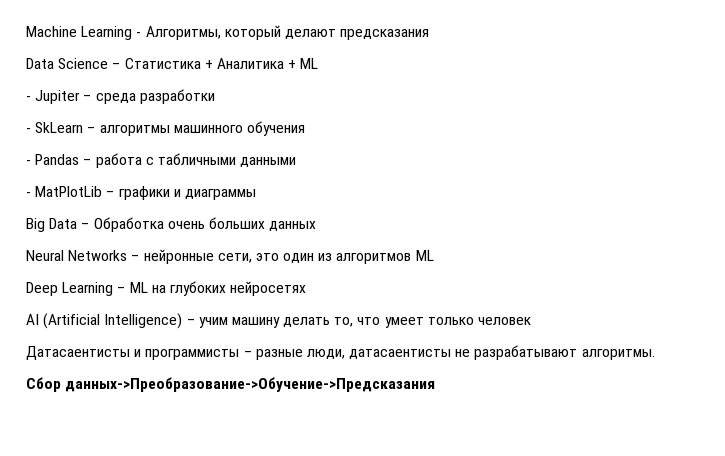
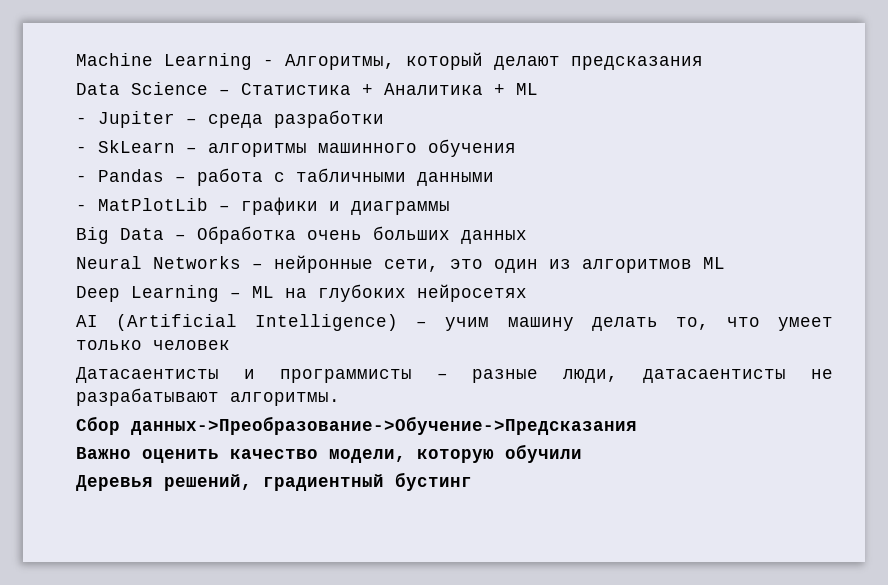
+ Важно оценить качество модели, которую обучили
+ Деревья решений, градиентный бустинг

